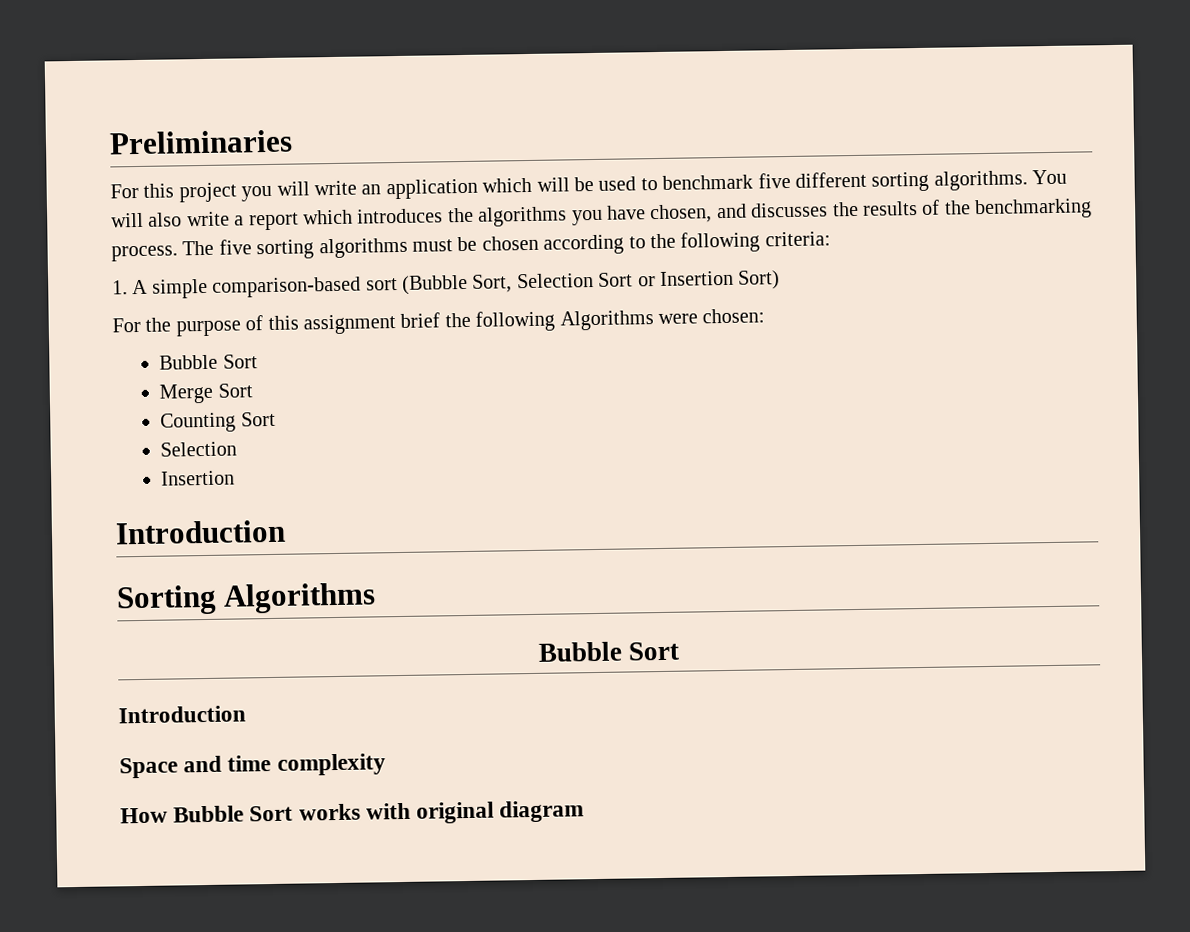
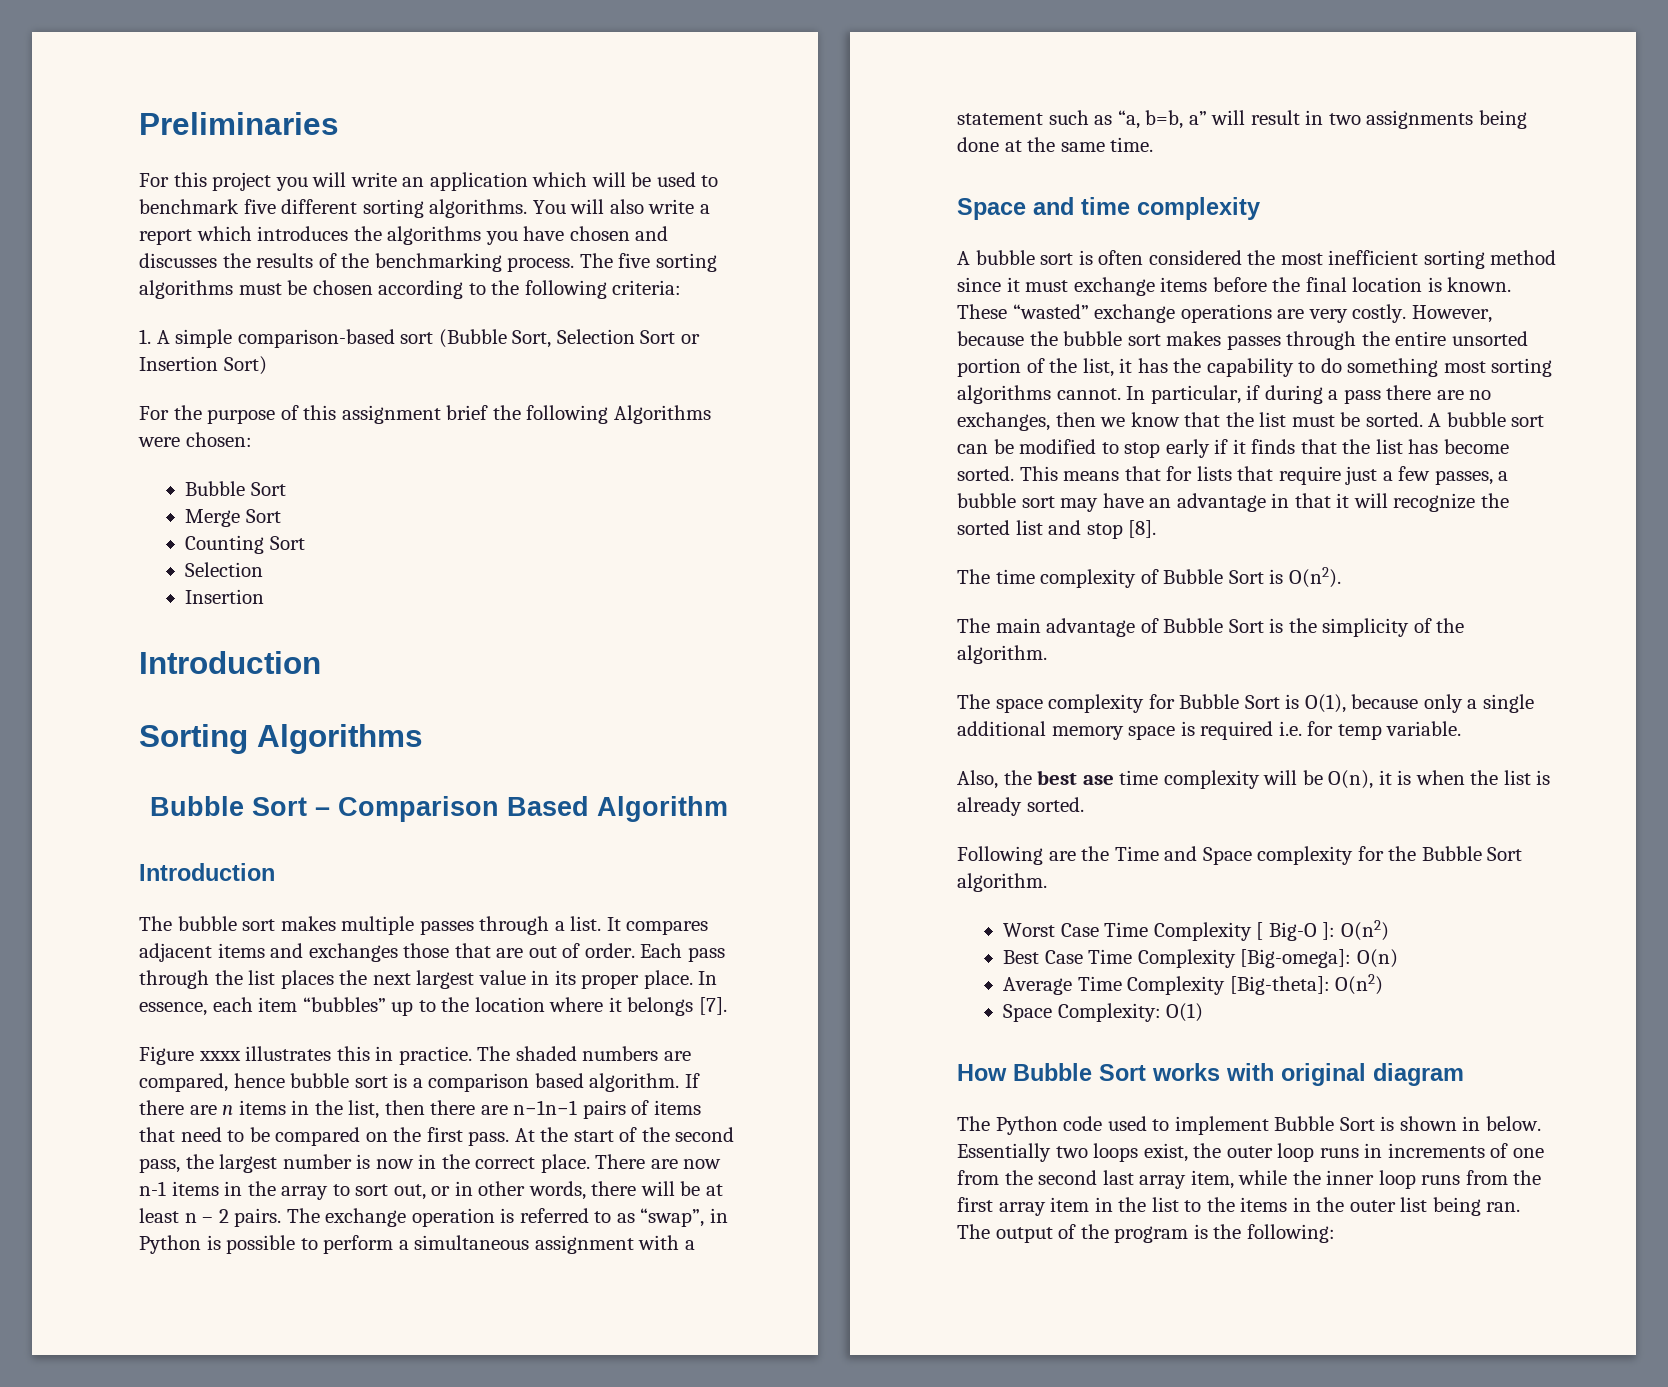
- You will also write a report which introduces the algorithms you have chosen, and discusses the results of the benchmarking process.
+ You will also write a report which introduces the algorithms you have chosen and discusses the results of the benchmarking process.
  Sorting Algorithms
- Bubble Sort
+ Bubble Sort – Comparison Based Algorithm
  Introduction
+ The bubble sort makes multiple passes through a list. It compares adjacent items and exchanges those that are out of order. Each pass through the list places the next largest value in its proper place. In essence, each item “bubbles” up to the location where it belongs [7].
+ Figure xxxx illustrates this in practice. The shaded numbers are compared, hence bubble sort is a comparison based algorithm. If there are n items in the list, then there are n−1n−1 pairs of items that need to be compared on the first pass. At the start of the second pass, the largest number is now in the correct place. There are now n-1 items in the array to sort out, or in other words, there will be at least n – 2 pairs. The exchange operation is referred to as “swap”, in Python is possible to perform a simultaneous assignment with a statement such as “a, b=b, a” will result in two assignments being done at the same time.
  Space and time complexity
+ A bubble sort is often considered the most inefficient sorting method since it must exchange items before the final location is known. These “wasted” exchange operations are very costly. However, because the bubble sort makes passes through the entire unsorted portion of the list, it has the capability to do something most sorting algorithms cannot. In particular, if during a pass there are no exchanges, then we know that the list must be sorted. A bubble sort can be modified to stop early if it finds that the list has become sorted. This means that for lists that require just a few passes, a bubble sort may have an advantage in that it will recognize the sorted list and stop [8].
+ The time complexity of Bubble Sort is O(n2).
+ The main advantage of Bubble Sort is the simplicity of the algorithm.
+ The space complexity for Bubble Sort is O(1), because only a single additional memory space is required i.e. for temp variable.
+ Also, the best ase time complexity will be O(n), it is when the list is already sorted.
+ Following are the Time and Space complexity for the Bubble Sort algorithm.
+ Worst Case Time Complexity [ Big-O ]: O(n2)
+ Best Case Time Complexity [Big-omega]: O(n)
+ Average Time Complexity [Big-theta]: O(n2)
+ Space Complexity: O(1)
+ The Python code used to implement Bubble Sort is shown in below. Essentially two loops exist, the outer loop runs in increments of one from the second last array item, while the inner loop runs from the first array item in the list to the items in the outer list being ran. The output of the program is the following:

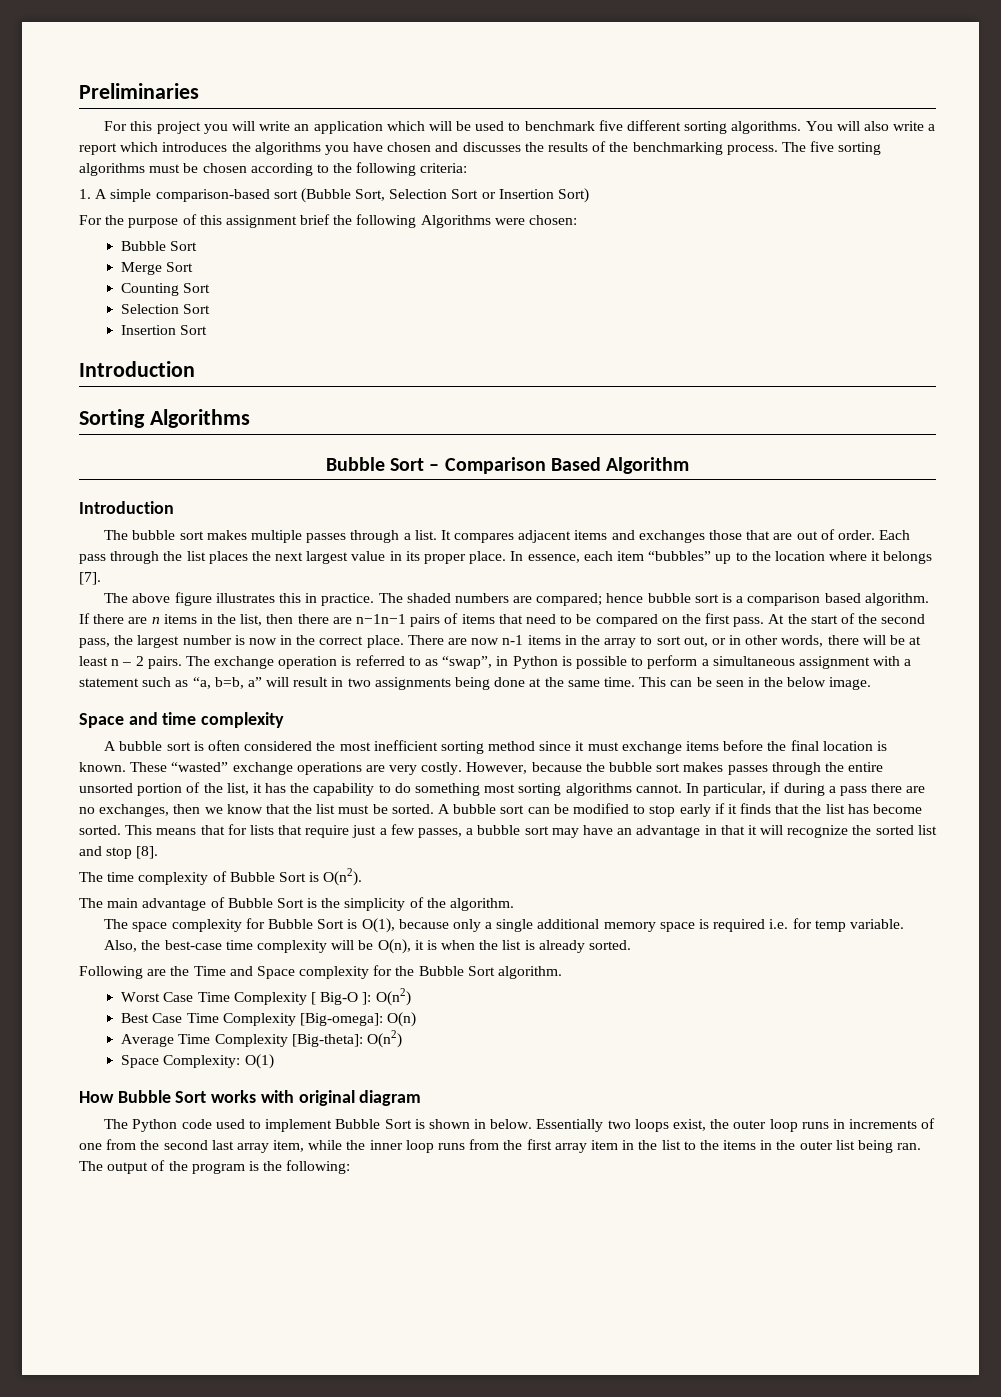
  Counting Sort
- Selection
- Insertion
+ Selection Sort
+ Insertion Sort
- Figure xxxx illustrates this in practice.
+ The above figure illustrates this in practice.
- The shaded numbers are compared, hence bubble sort is a comparison based algorithm.
+ The shaded numbers are compared; hence bubble sort is a comparison based algorithm.
+ This can be seen in the below image.
- Also, the best ase time complexity will be O(n), it is when the list is already sorted.
+ Also, the best-case time complexity will be O(n), it is when the list is already sorted.

